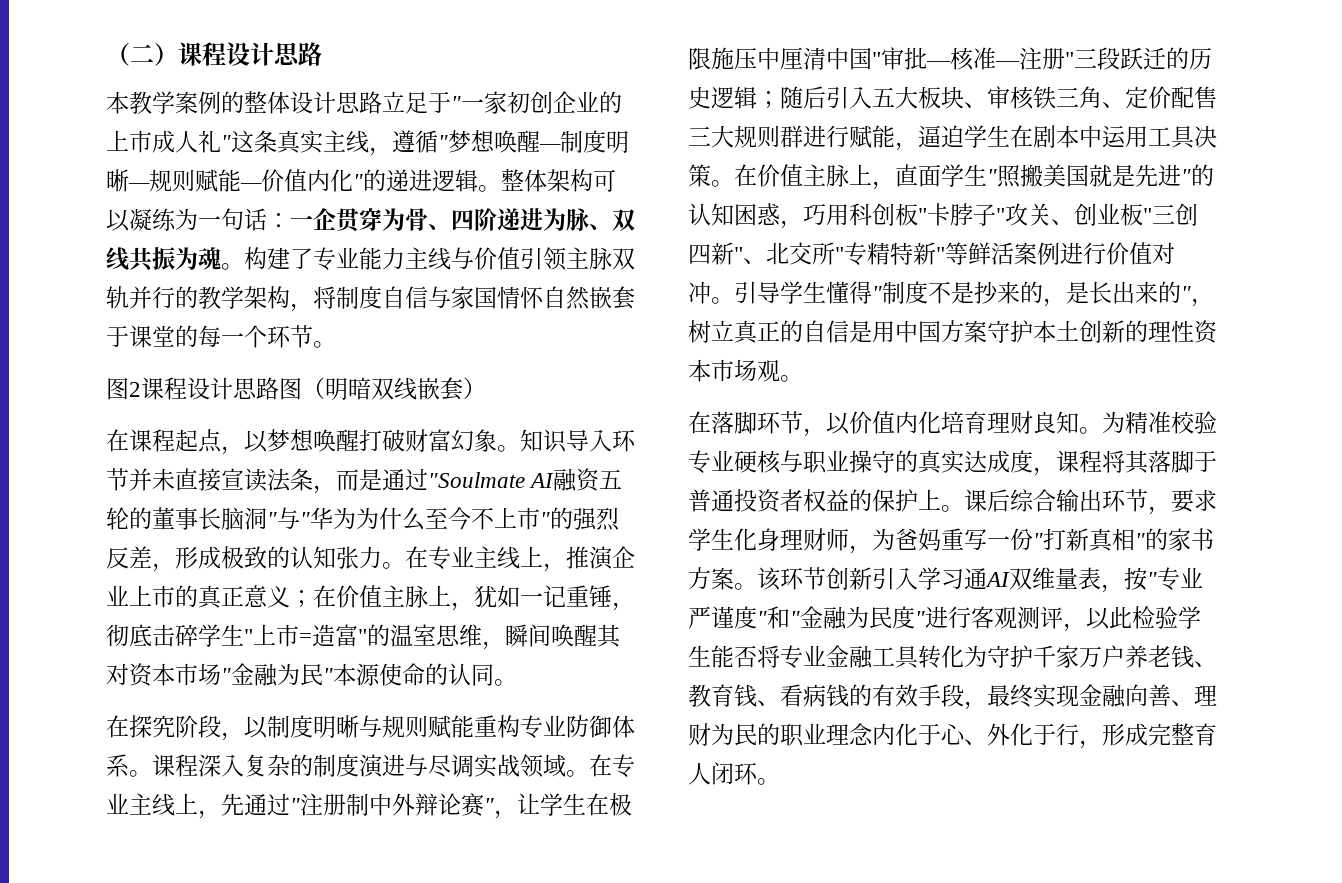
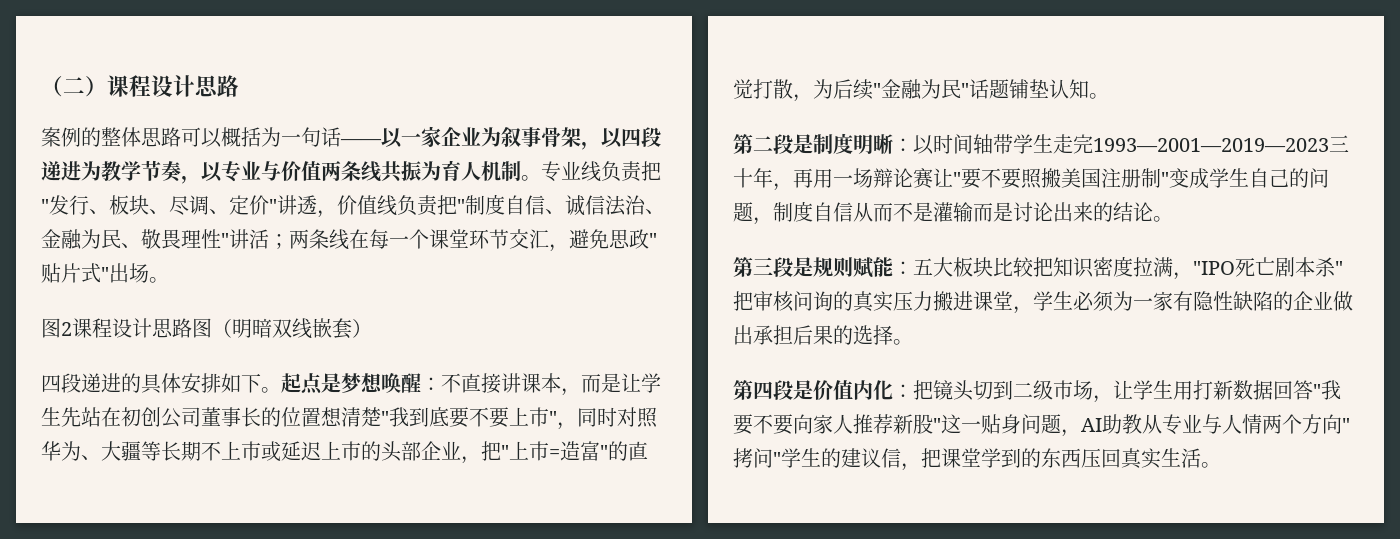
- 本教学案例的整体设计思路立足于"一家初创企业的上市成人礼"这条真实主线，遵循"梦想唤醒—制度明晰—规则赋能—价值内化"的递进逻辑。整体架构可以凝练为一句话：一企贯穿为骨、四阶递进为脉、双线共振为魂。构建了专业能力主线与价值引领主脉双轨并行的教学架构，将制度自信与家国情怀自然嵌套于课堂的每一个环节。
+ 案例的整体思路可以概括为一句话——以一家企业为叙事骨架，以四段递进为教学节奏，以专业与价值两条线共振为育人机制。专业线负责把"发行、板块、尽调、定价"讲透，价值线负责把"制度自信、诚信法治、金融为民、敬畏理性"讲活；两条线在每一个课堂环节交汇，避免思政"贴片式"出场。
- 在课程起点，以梦想唤醒打破财富幻象。知识导入环节并未直接宣读法条，而是通过"Soulmate AI融资五轮的董事长脑洞"与"华为为什么至今不上市"的强烈反差，形成极致的认知张力。在专业主线上，推演企业上市的真正意义；在价值主脉上，犹如一记重锤，彻底击碎学生"上市=造富"的温室思维，瞬间唤醒其对资本市场"金融为民"本源使命的认同。
- 在探究阶段，以制度明晰与规则赋能重构专业防御体系。课程深入复杂的制度演进与尽调实战领域。在专业主线上，先通过"注册制中外辩论赛"，让学生在极限施压中厘清中国"审批—核准—注册"三段跃迁的历史逻辑；随后引入五大板块、审核铁三角、定价配售三大规则群进行赋能，逼迫学生在剧本中运用工具决策。在价值主脉上，直面学生"照搬美国就是先进"的认知困惑，巧用科创板"卡脖子"攻关、创业板"三创四新"、北交所"专精特新"等鲜活案例进行价值对冲。引导学生懂得"制度不是抄来的，是长出来的"，树立真正的自信是用中国方案守护本土创新的理性资本市场观。
- 在落脚环节，以价值内化培育理财良知。为精准校验专业硬核与职业操守的真实达成度，课程将其落脚于普通投资者权益的保护上。课后综合输出环节，要求学生化身理财师，为爸妈重写一份"打新真相"的家书方案。该环节创新引入学习通AI双维量表，按"专业严谨度"和"金融为民度"进行客观测评，以此检验学生能否将专业金融工具转化为守护千家万户养老钱、教育钱、看病钱的有效手段，最终实现金融向善、理财为民的职业理念内化于心、外化于行，形成完整育人闭环。
+ 四段递进的具体安排如下。起点是梦想唤醒：不直接讲课本，而是让学生先站在初创公司董事长的位置想清楚"我到底要不要上市"，同时对照华为、大疆等长期不上市或延迟上市的头部企业，把"上市=造富"的直觉打散，为后续"金融为民"话题铺垫认知。
+ 第二段是制度明晰：以时间轴带学生走完1993—2001—2019—2023三十年，再用一场辩论赛让"要不要照搬美国注册制"变成学生自己的问题，制度自信从而不是灌输而是讨论出来的结论。
+ 第三段是规则赋能：五大板块比较把知识密度拉满，"IPO死亡剧本杀"把审核问询的真实压力搬进课堂，学生必须为一家有隐性缺陷的企业做出承担后果的选择。
+ 第四段是价值内化：把镜头切到二级市场，让学生用打新数据回答"我要不要向家人推荐新股"这一贴身问题，AI助教从专业与人情两个方向"拷问"学生的建议信，把课堂学到的东西压回真实生活。

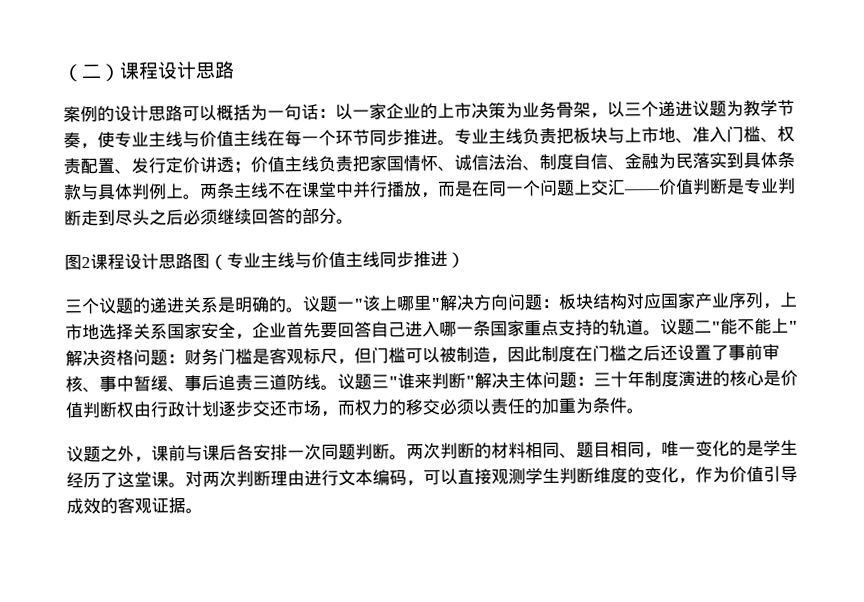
- 案例的整体思路可以概括为一句话——以一家企业为叙事骨架，以四段递进为教学节奏，以专业与价值两条线共振为育人机制。专业线负责把"发行、板块、尽调、定价"讲透，价值线负责把"制度自信、诚信法治、金融为民、敬畏理性"讲活；两条线在每一个课堂环节交汇，避免思政"贴片式"出场。
+ 案例的设计思路可以概括为一句话：以一家企业的上市决策为业务骨架，以三个递进议题为教学节奏，使专业主线与价值主线在每一个环节同步推进。专业主线负责把板块与上市地、准入门槛、权责配置、发行定价讲透；价值主线负责把家国情怀、诚信法治、制度自信、金融为民落实到具体条款与具体判例上。两条主线不在课堂中并行播放，而是在同一个问题上交汇——价值判断是专业判断走到尽头之后必须继续回答的部分。
- 图2课程设计思路图（明暗双线嵌套）
- 四段递进的具体安排如下。起点是梦想唤醒：不直接讲课本，而是让学生先站在初创公司董事长的位置想清楚"我到底要不要上市"，同时对照华为、大疆等长期不上市或延迟上市的头部企业，把"上市=造富"的直觉打散，为后续"金融为民"话题铺垫认知。
- 第二段是制度明晰：以时间轴带学生走完1993—2001—2019—2023三十年，再用一场辩论赛让"要不要照搬美国注册制"变成学生自己的问题，制度自信从而不是灌输而是讨论出来的结论。
- 第三段是规则赋能：五大板块比较把知识密度拉满，"IPO死亡剧本杀"把审核问询的真实压力搬进课堂，学生必须为一家有隐性缺陷的企业做出承担后果的选择。
- 第四段是价值内化：把镜头切到二级市场，让学生用打新数据回答"我要不要向家人推荐新股"这一贴身问题，AI助教从专业与人情两个方向"拷问"学生的建议信，把课堂学到的东西压回真实生活。
+ 图2课程设计思路图（专业主线与价值主线同步推进）
+ 三个议题的递进关系是明确的。议题一"该上哪里"解决方向问题：板块结构对应国家产业序列，上市地选择关系国家安全，企业首先要回答自己进入哪一条国家重点支持的轨道。议题二"能不能上"解决资格问题：财务门槛是客观标尺，但门槛可以被制造，因此制度在门槛之后还设置了事前审核、事中暂缓、事后追责三道防线。议题三"谁来判断"解决主体问题：三十年制度演进的核心是价值判断权由行政计划逐步交还市场，而权力的移交必须以责任的加重为条件。
+ 议题之外，课前与课后各安排一次同题判断。两次判断的材料相同、题目相同，唯一变化的是学生经历了这堂课。对两次判断理由进行文本编码，可以直接观测学生判断维度的变化，作为价值引导成效的客观证据。

